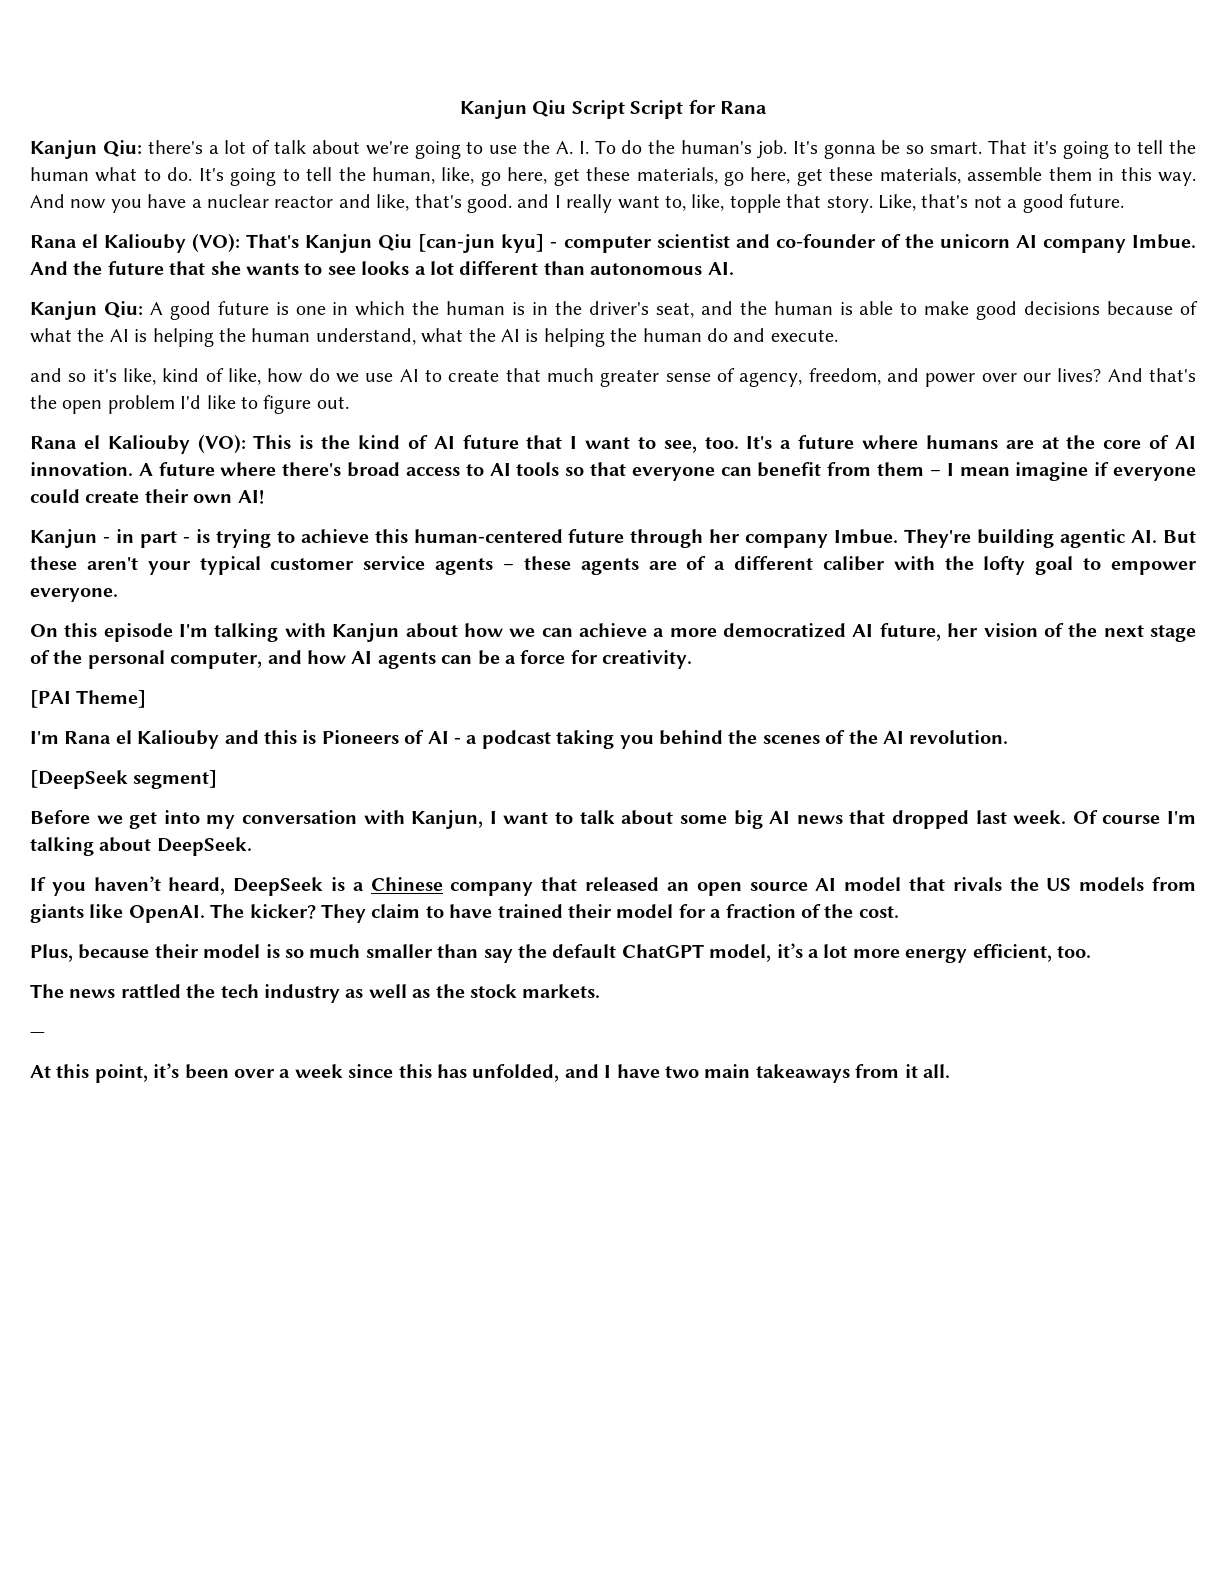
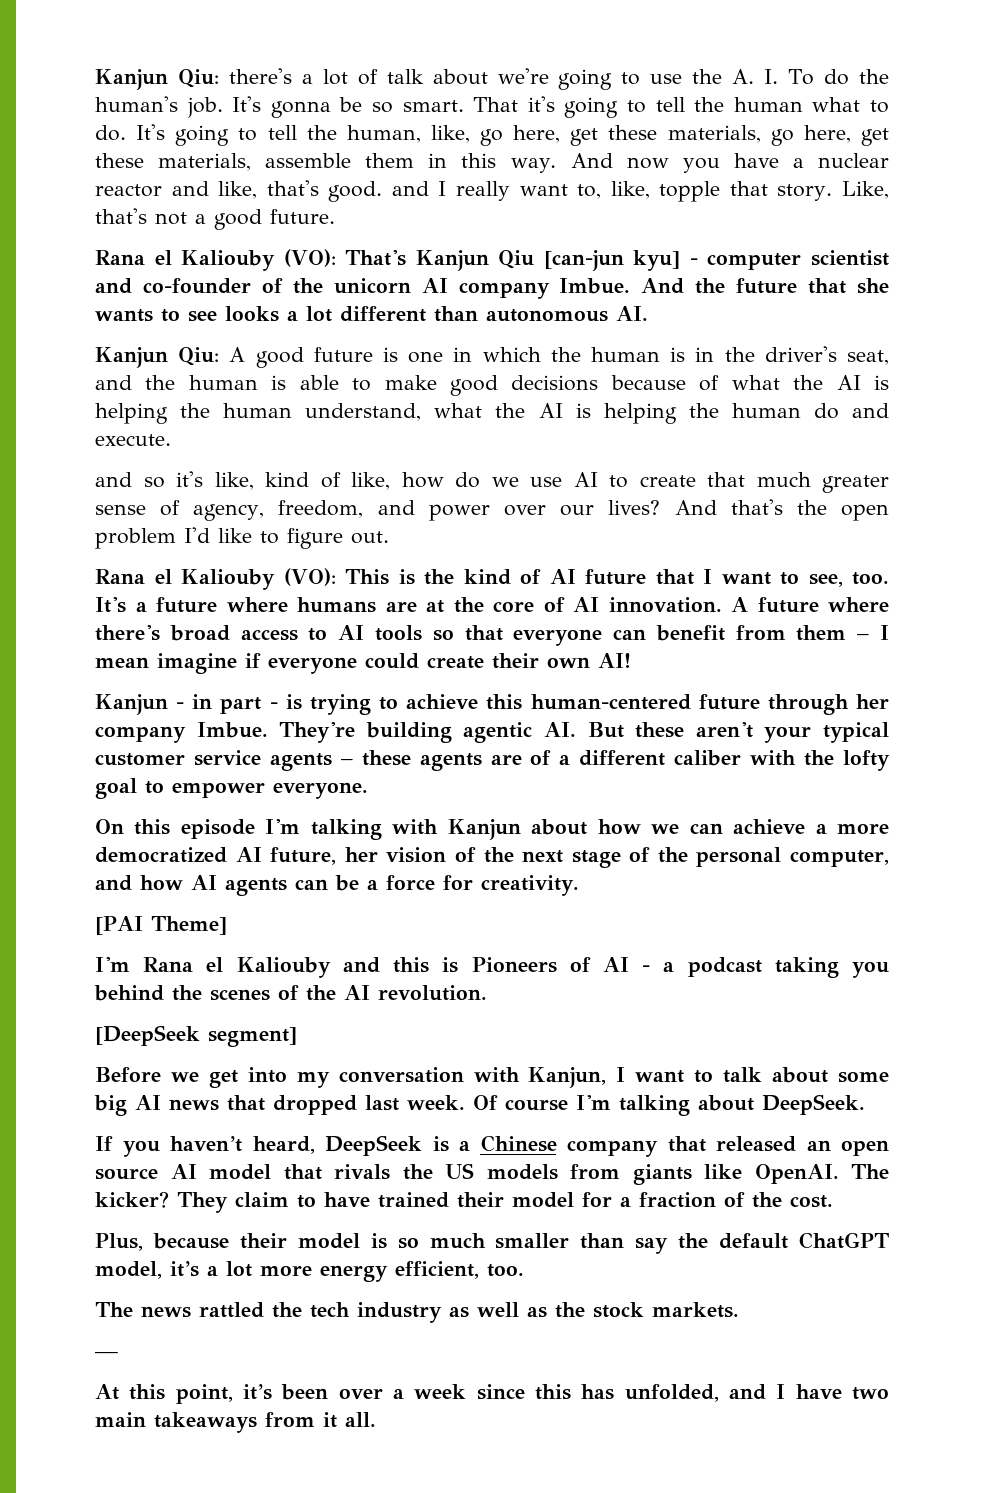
- Kanjun Qiu Script Script for Rana

